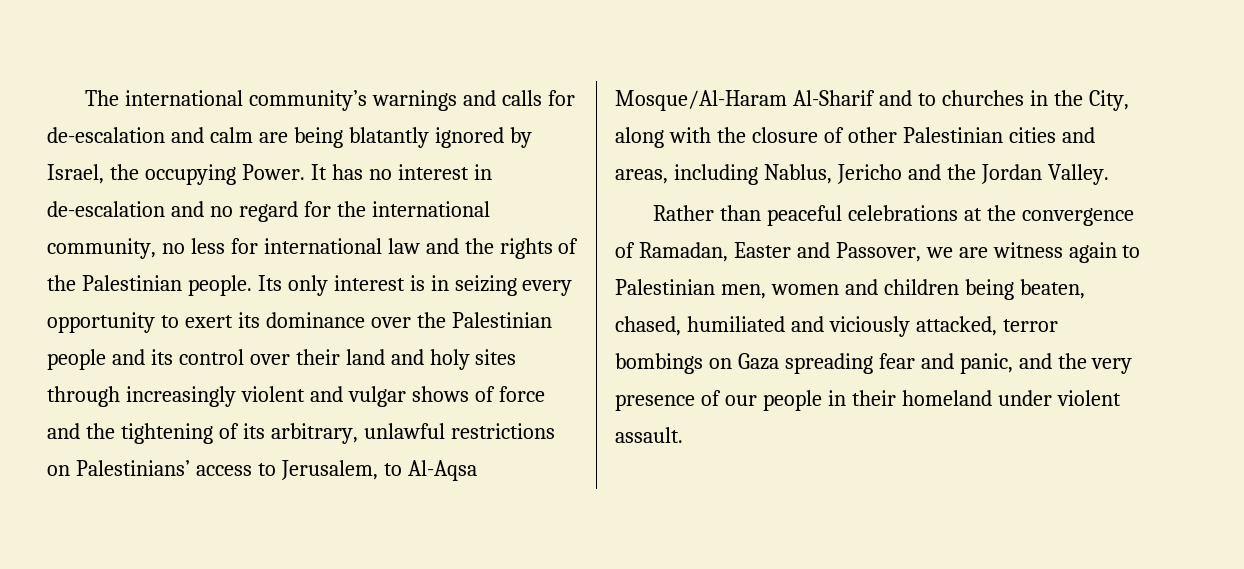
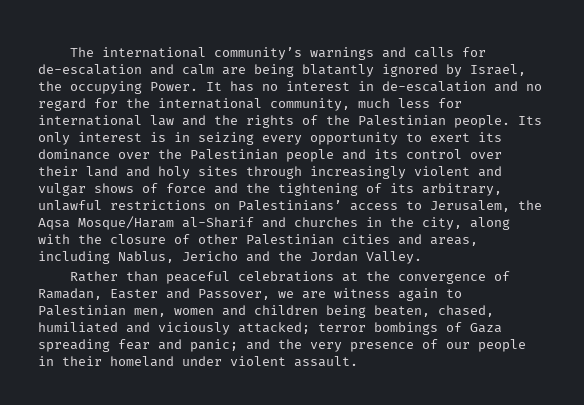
- It has no interest in de-escalation and no regard for the international community, no less for international law and the rights of the Palestinian people.
+ It has no interest in de-escalation and no regard for the international community, much less for international law and the rights of the Palestinian people.
- Its only interest is in seizing every opportunity to exert its dominance over the Palestinian people and its control over their land and holy sites through increasingly violent and vulgar shows of force and the tightening of its arbitrary, unlawful restrictions on Palestinians’ access to Jerusalem, to Al-Aqsa Mosque/Al-Haram Al-Sharif and to churches in the City, along with the closure of other Palestinian cities and areas, including Nablus, Jericho and the Jordan Valley.
+ Its only interest is in seizing every opportunity to exert its dominance over the Palestinian people and its control over their land and holy sites through increasingly violent and vulgar shows of force and the tightening of its arbitrary, unlawful restrictions on Palestinians’ access to Jerusalem, the Aqsa Mosque/Haram al-Sharif and churches in the city, along with the closure of other Palestinian cities and areas, including Nablus, Jericho and the Jordan Valley.
- Rather than peaceful celebrations at the convergence of Ramadan, Easter and Passover, we are witness again to Palestinian men, women and children being beaten, chased, humiliated and viciously attacked, terror bombings on Gaza spreading fear and panic, and the very presence of our people in their homeland under violent assault.
+ Rather than peaceful celebrations at the convergence of Ramadan, Easter and Passover, we are witness again to Palestinian men, women and children being beaten, chased, humiliated and viciously attacked; terror bombings of Gaza spreading fear and panic; and the very presence of our people in their homeland under violent assault.

